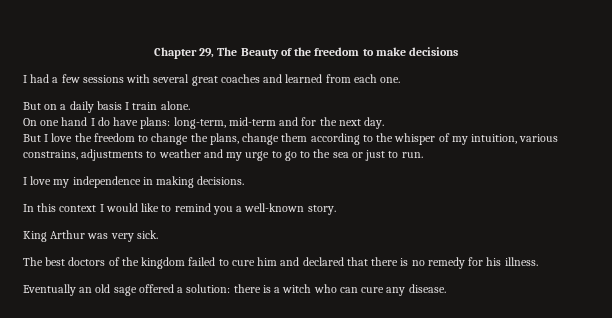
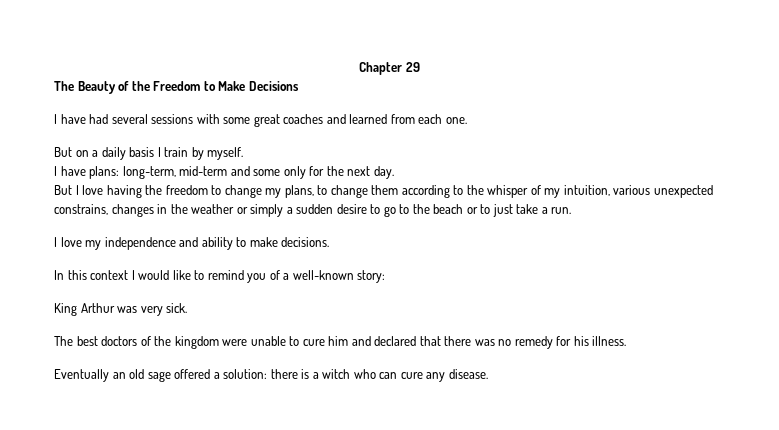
- Chapter 29, The Beauty of the freedom to make decisions
- I had a few sessions with several great coaches and learned from each one.
+ Chapter 29
+ The Beauty of the Freedom to Make Decisions
+ I have had several sessions with some great coaches and learned from each one.
- But on a daily basis I train alone.
- On one hand I do have plans: long-term, mid-term and for the next day.
+ But on a daily basis I train by myself.
+ I have plans: long-term, mid-term and some only for the next day.
- But I love the freedom to change the plans, change them according to the whisper of my intuition, various constrains, adjustments to weather and my urge to go to the sea or just to run.
+ But I love having the freedom to change my plans, to change them according to the whisper of my intuition, various unexpected constrains, changes in the weather or simply a sudden desire to go to the beach or to just take a run.
- I love my independence in making decisions.
+ I love my independence and ability to make decisions.
- In this context I would like to remind you a well-known story.
+ In this context I would like to remind you of a well-known story:
- The best doctors of the kingdom failed to cure him and declared that there is no remedy for his illness.
+ The best doctors of the kingdom were unable to cure him and declared that there was no remedy for his illness.

